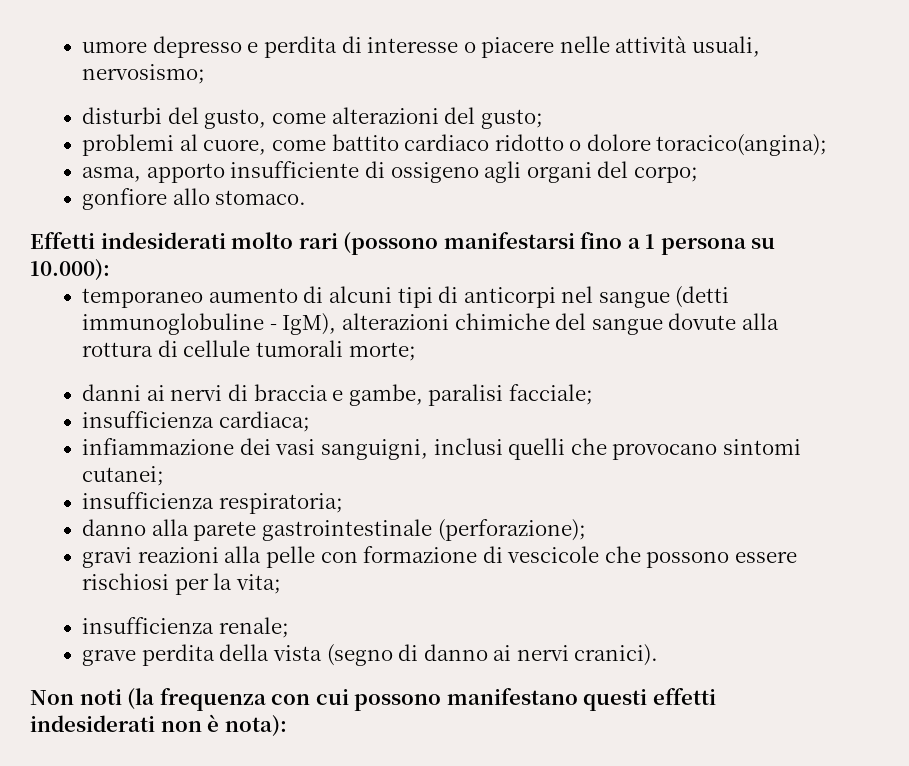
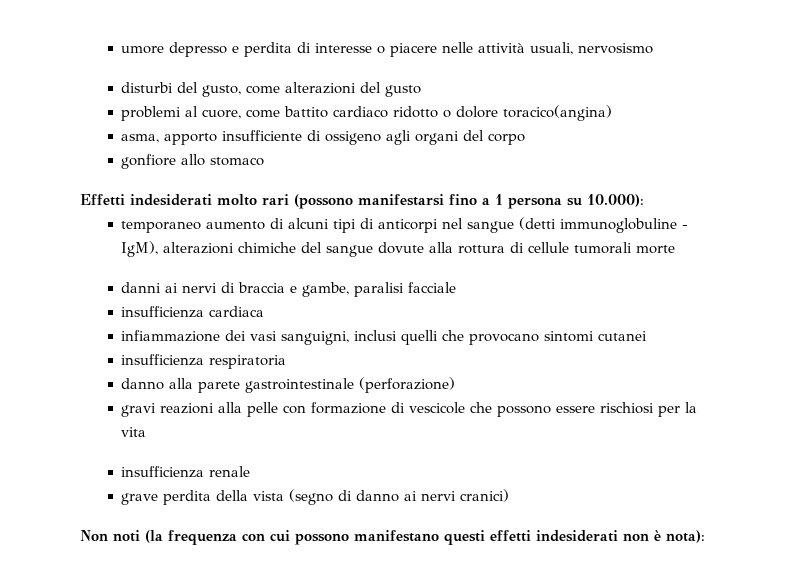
- umore depresso e perdita di interesse o piacere nelle attività usuali, nervosismo;
+ umore depresso e perdita di interesse o piacere nelle attività usuali, nervosismo
- disturbi del gusto, come alterazioni del gusto;
+ disturbi del gusto, come alterazioni del gusto
- problemi al cuore, come battito cardiaco ridotto o dolore toracico(angina);
+ problemi al cuore, come battito cardiaco ridotto o dolore toracico(angina)
- asma, apporto insufficiente di ossigeno agli organi del corpo;
+ asma, apporto insufficiente di ossigeno agli organi del corpo
- gonfiore allo stomaco.
+ gonfiore allo stomaco
- temporaneo aumento di alcuni tipi di anticorpi nel sangue (detti immunoglobuline - IgM), alterazioni chimiche del sangue dovute alla rottura di cellule tumorali morte;
+ temporaneo aumento di alcuni tipi di anticorpi nel sangue (detti immunoglobuline - IgM), alterazioni chimiche del sangue dovute alla rottura di cellule tumorali morte
- danni ai nervi di braccia e gambe, paralisi facciale;
- insufficienza cardiaca;
+ danni ai nervi di braccia e gambe, paralisi facciale
+ insufficienza cardiaca
- infiammazione dei vasi sanguigni, inclusi quelli che provocano sintomi cutanei;
- insufficienza respiratoria;
+ infiammazione dei vasi sanguigni, inclusi quelli che provocano sintomi cutanei
+ insufficienza respiratoria
- danno alla parete gastrointestinale (perforazione);
+ danno alla parete gastrointestinale (perforazione)
- gravi reazioni alla pelle con formazione di vescicole che possono essere rischiosi per la vita;
- insufficienza renale;
+ gravi reazioni alla pelle con formazione di vescicole che possono essere rischiosi per la vita
+ insufficienza renale
- grave perdita della vista (segno di danno ai nervi cranici).
+ grave perdita della vista (segno di danno ai nervi cranici)

